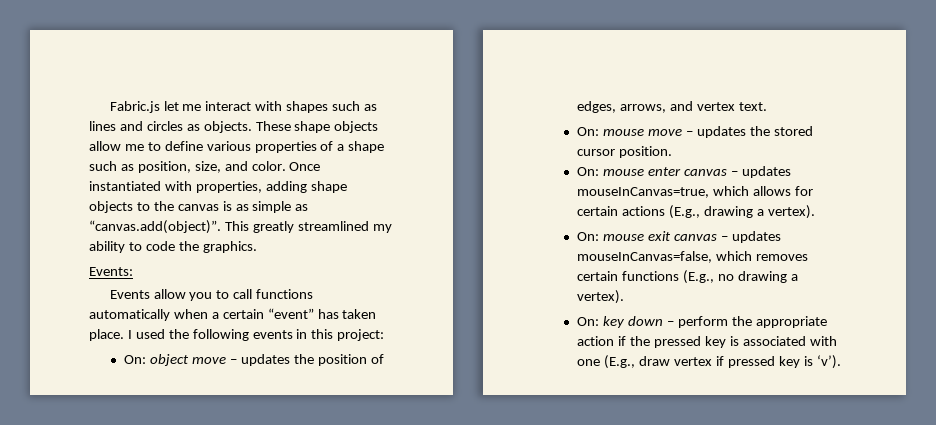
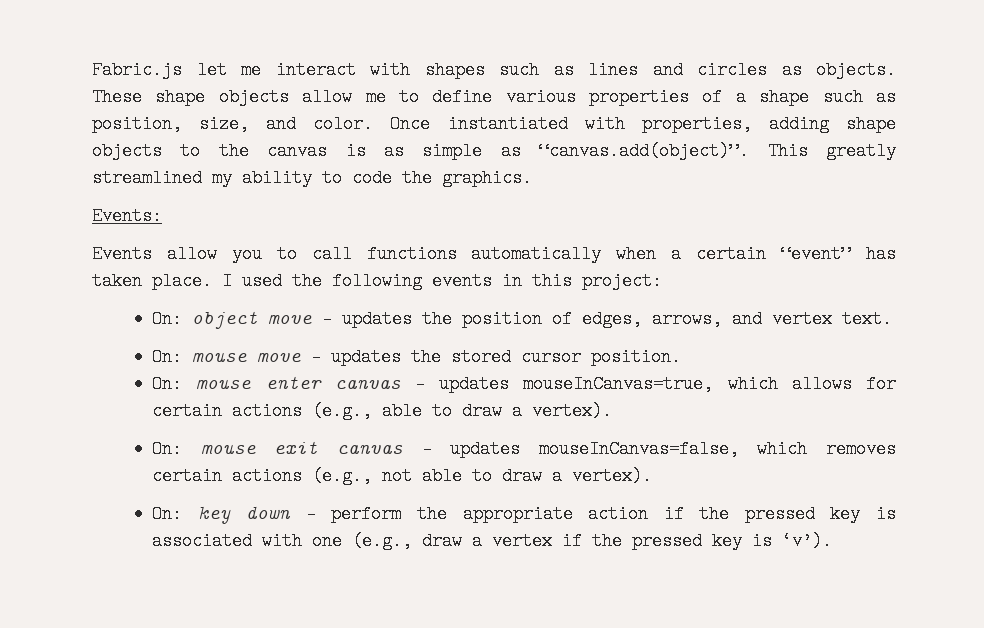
- On: mouse enter canvas – updates mouseInCanvas=true, which allows for certain actions (E.g., drawing a vertex).
+ On: mouse enter canvas – updates mouseInCanvas=true, which allows for certain actions (e.g., able to draw a vertex).
- On: mouse exit canvas – updates mouseInCanvas=false, which removes certain functions (E.g., no drawing a vertex).
+ On: mouse exit canvas – updates mouseInCanvas=false, which removes certain actions (e.g., not able to draw a vertex).
- On: key down – perform the appropriate action if the pressed key is associated with one (E.g., draw vertex if pressed key is ‘v’).
+ On: key down – perform the appropriate action if the pressed key is associated with one (e.g., draw a vertex if the pressed key is ‘v’).

